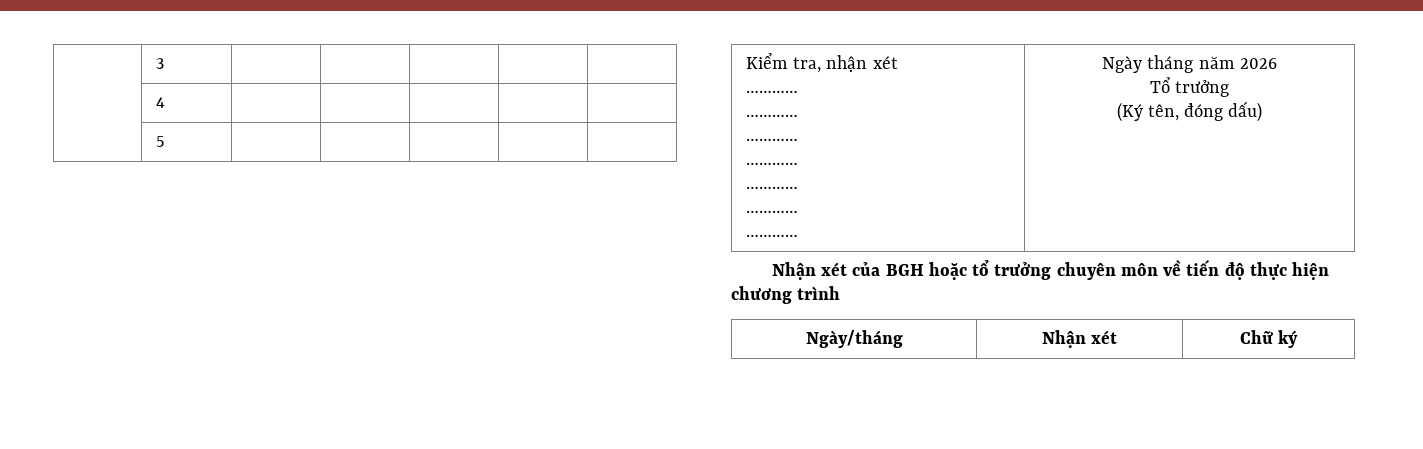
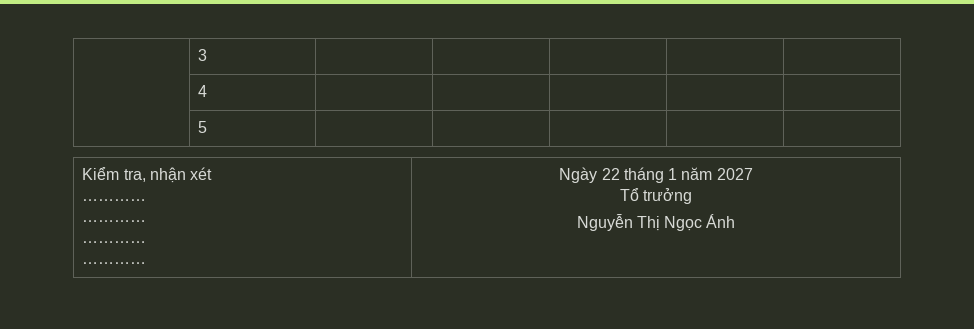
  Kiểm tra, nhận xét
  …………
  …………
  …………
- …………
- …………
- …………
- ………… | Ngày tháng năm 2026
+ ………… | Ngày 22 tháng 1 năm 2027
  Tổ trưởng
- (Ký tên, đóng dấu)
- Nhận xét của BGH hoặc tổ trưởng chuyên môn về tiến độ thực hiện chương trình
- Ngày/tháng | Nhận xét | Chữ ký
+ Nguyễn Thị Ngọc Ánh

